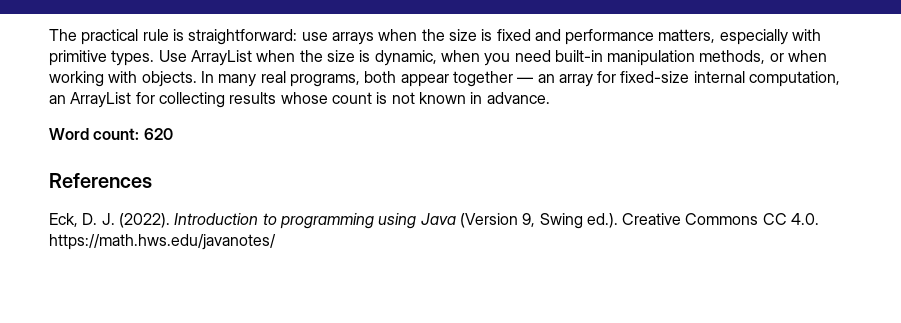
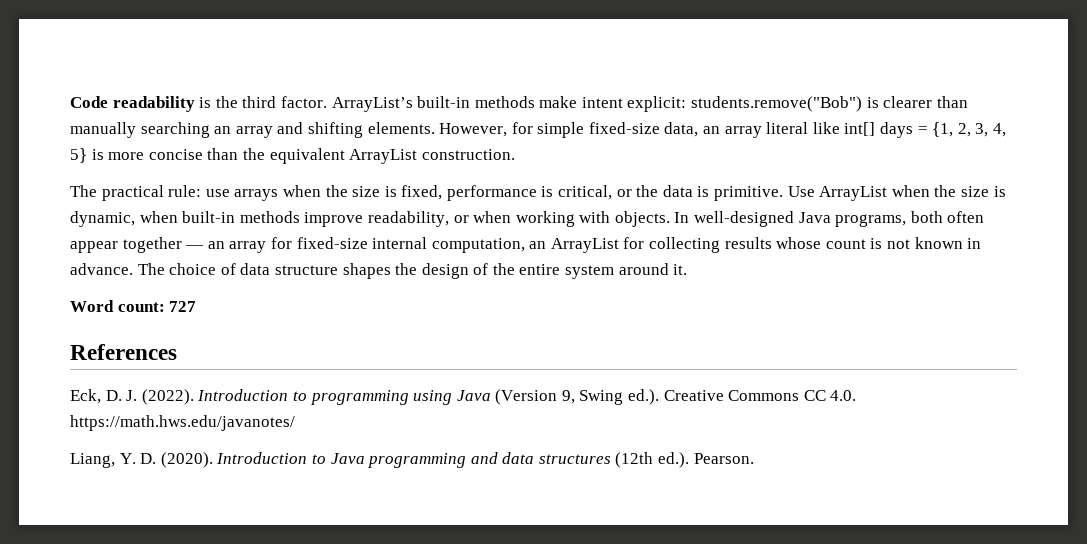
- The practical rule is straightforward: use arrays when the size is fixed and performance matters, especially with primitive types.
+ Code readability is the third factor. ArrayList’s built-in methods make intent explicit: students.remove("Bob") is clearer than manually searching an array and shifting elements. However, for simple fixed-size data, an array literal like int[] days = {1, 2, 3, 4, 5} is more concise than the equivalent ArrayList construction.
+ The practical rule: use arrays when the size is fixed, performance is critical, or the data is primitive.
- Use ArrayList when the size is dynamic, when you need built-in manipulation methods, or when working with objects.
+ Use ArrayList when the size is dynamic, when built-in methods improve readability, or when working with objects.
- In many real programs, both appear together — an array for fixed-size internal computation, an ArrayList for collecting results whose count is not known in advance.
+ In well-designed Java programs, both often appear together — an array for fixed-size internal computation, an ArrayList for collecting results whose count is not known in advance. The choice of data structure shapes the design of the entire system around it.
- Word count: 620
+ Word count: 727
+ Liang, Y. D. (2020). Introduction to Java programming and data structures (12th ed.). Pearson.

